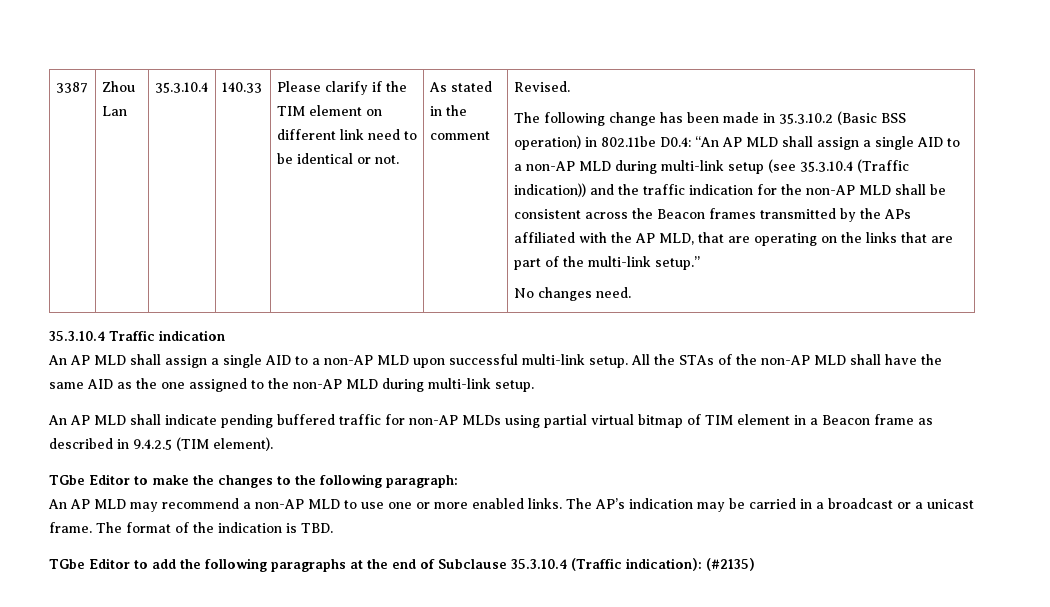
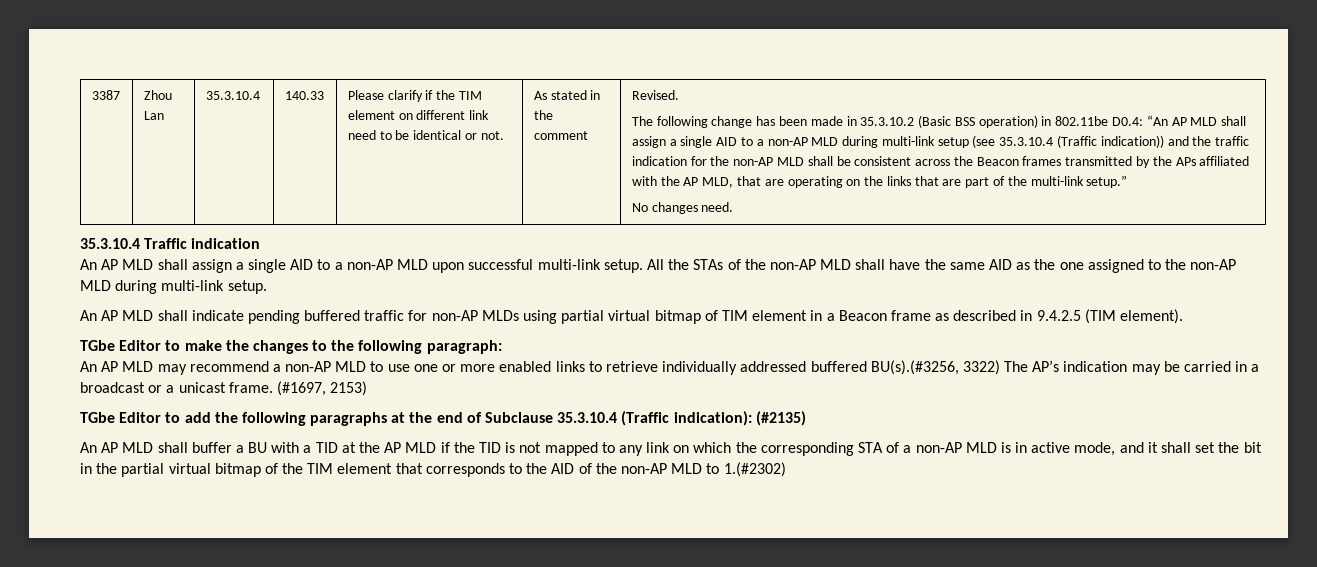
- An AP MLD may recommend a non-AP MLD to use one or more enabled links. The AP’s indication may be carried in a broadcast or a unicast frame.
+ An AP MLD may recommend a non-AP MLD to use one or more enabled links to retrieve individually addressed buffered BU(s).(#3256, 3322) The AP’s indication may be carried in a broadcast or a unicast frame.
- The format of the indication is TBD.
+ (#1697, 2153)
+ An AP MLD shall buffer a BU with a TID at the AP MLD if the TID is not mapped to any link on which the corresponding STA of a non-AP MLD is in active mode, and it shall set the bit in the partial virtual bitmap of the TIM element that corresponds to the AID of the non-AP MLD to 1.(#2302)

